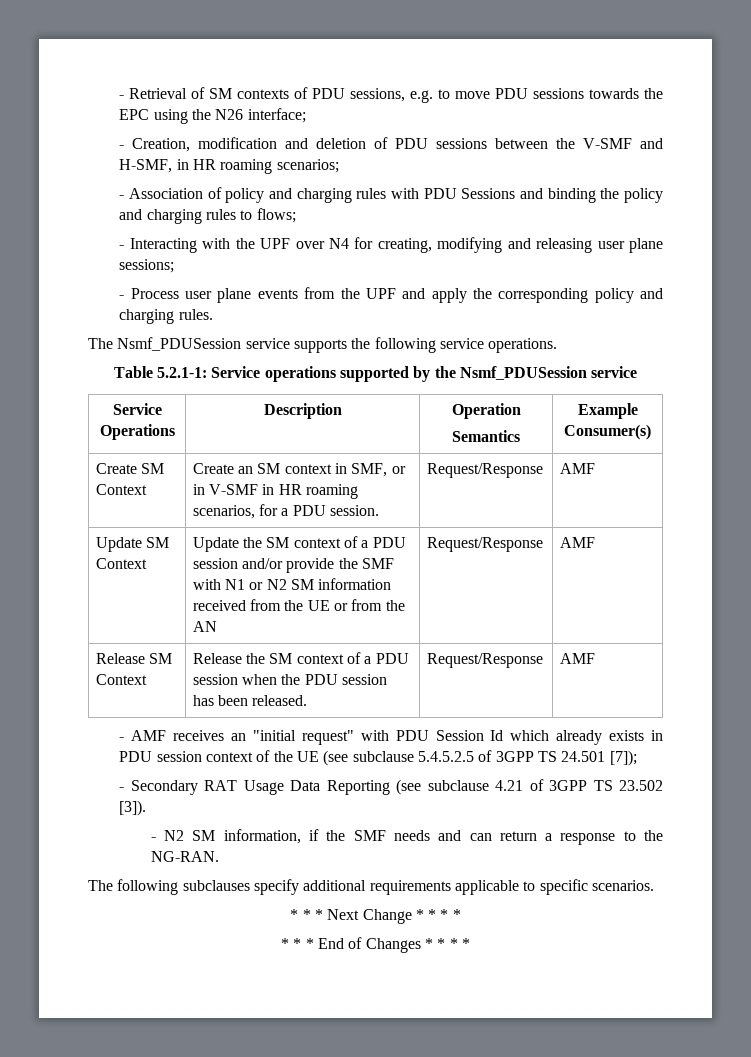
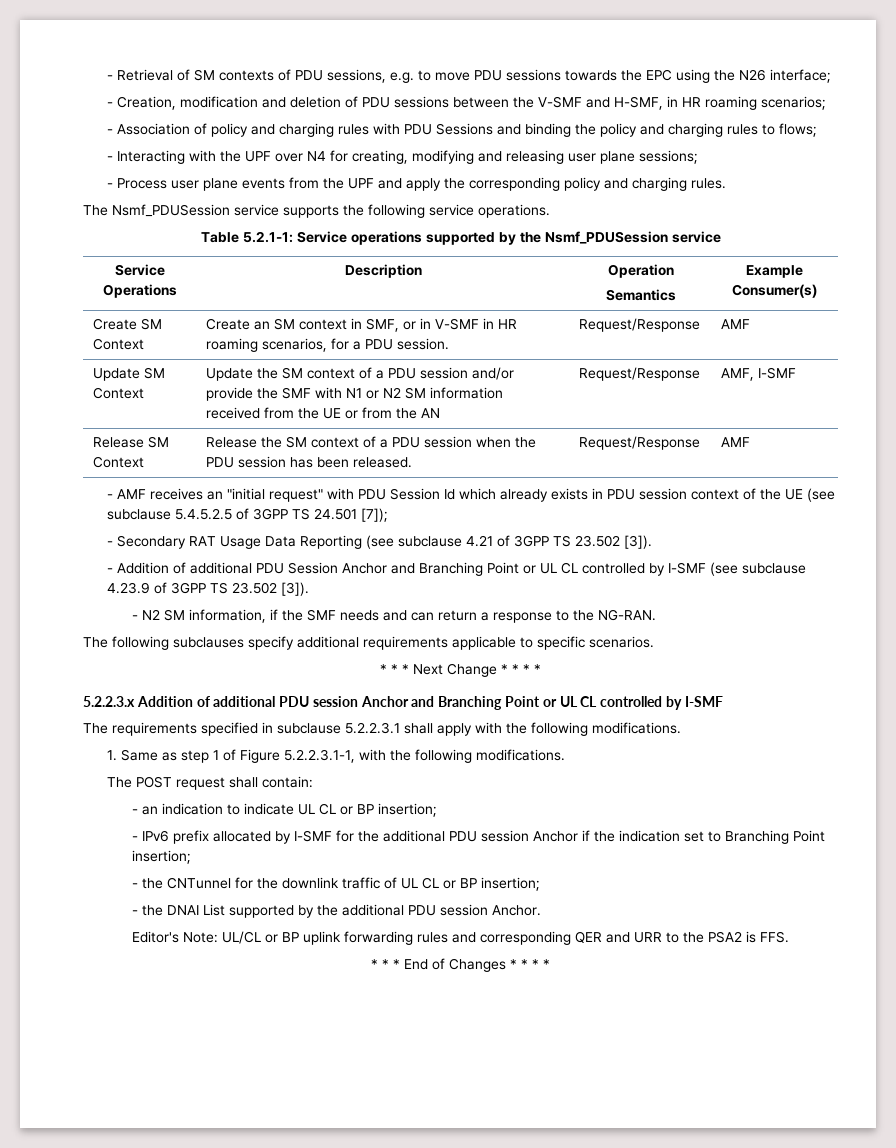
- Update SM Context | Update the SM context of a PDU session and/or provide the SMF with N1 or N2 SM information received from the UE or from the AN | Request/Response | AMF
+ Update SM Context | Update the SM context of a PDU session and/or provide the SMF with N1 or N2 SM information received from the UE or from the AN | Request/Response | AMF, I-SMF
+ - Addition of additional PDU Session Anchor and Branching Point or UL CL controlled by I-SMF (see subclause 4.23.9 of 3GPP TS 23.502 [3]).
+ 5.2.2.3.x Addition of additional PDU session Anchor and Branching Point or UL CL controlled by I-SMF
+ The requirements specified in subclause 5.2.2.3.1 shall apply with the following modifications.
+ 1. Same as step 1 of Figure 5.2.2.3.1-1, with the following modifications.
+ The POST request shall contain:
+ - an indication to indicate UL CL or BP insertion;
+ - IPv6 prefix allocated by I-SMF for the additional PDU session Anchor if the indication set to Branching Point insertion;
+ - the CNTunnel for the downlink traffic of UL CL or BP insertion;
+ - the DNAI List supported by the additional PDU session Anchor.
+ Editor's Note: UL/CL or BP uplink forwarding rules and corresponding QER and URR to the PSA2 is FFS.

